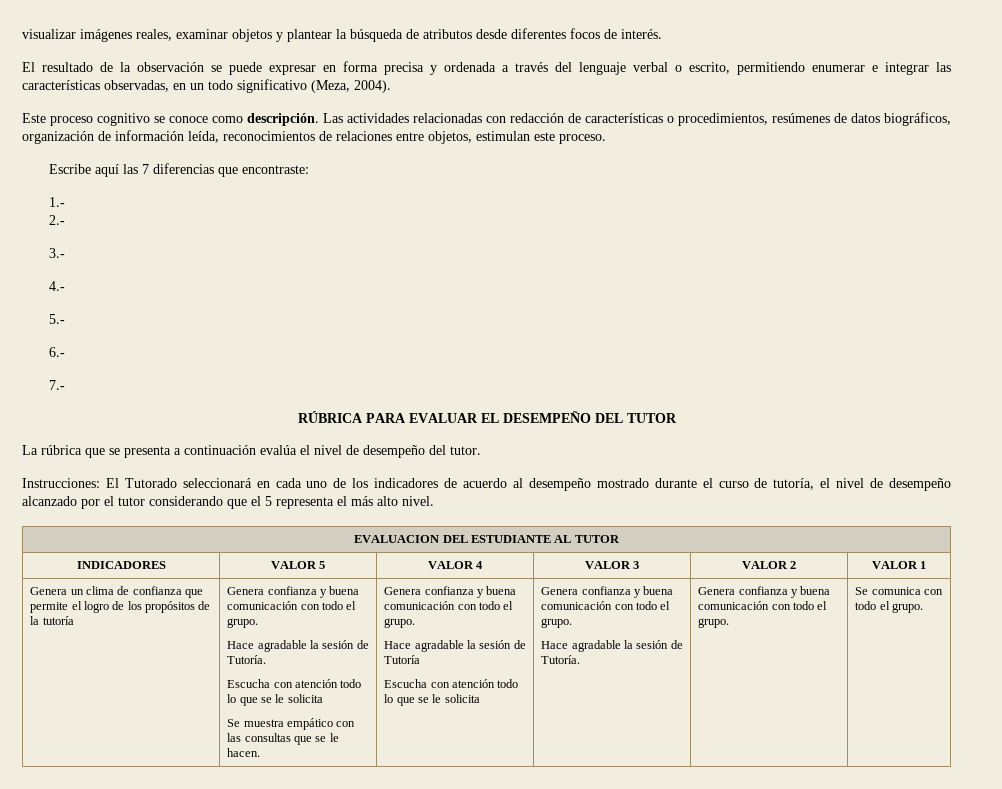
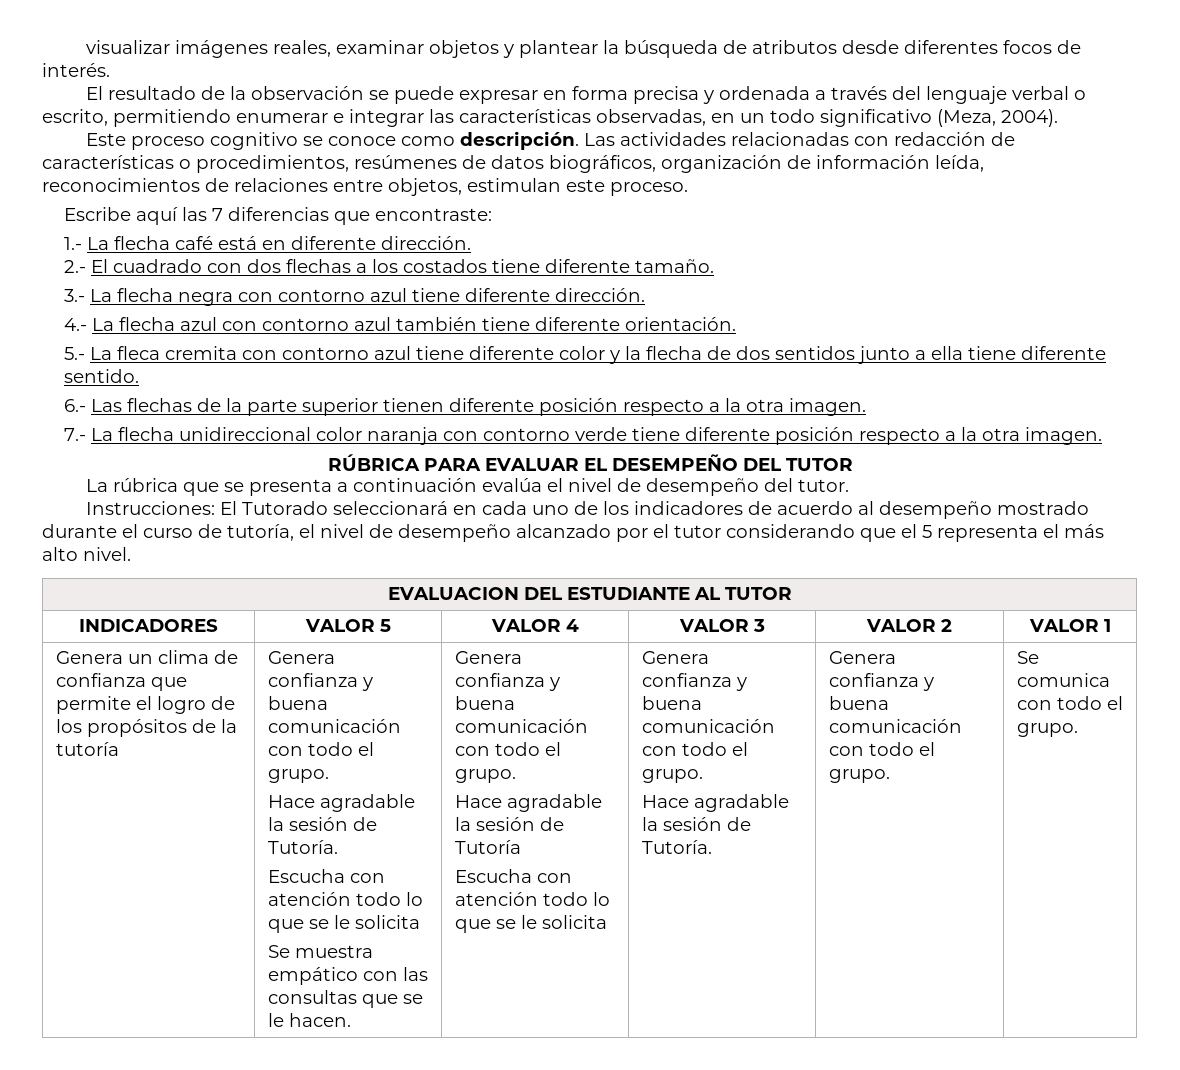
- 1.-
- 2.-
- 3.-
- 4.-
- 5.-
- 6.-
- 7.-
+ 1.- La flecha café está en diferente dirección.
+ 2.- El cuadrado con dos flechas a los costados tiene diferente tamaño.
+ 3.- La flecha negra con contorno azul tiene diferente dirección.
+ 4.- La flecha azul con contorno azul también tiene diferente orientación.
+ 5.- La fleca cremita con contorno azul tiene diferente color y la flecha de dos sentidos junto a ella tiene diferente sentido.
+ 6.- Las flechas de la parte superior tienen diferente posición respecto a la otra imagen.
+ 7.- La flecha unidireccional color naranja con contorno verde tiene diferente posición respecto a la otra imagen.

